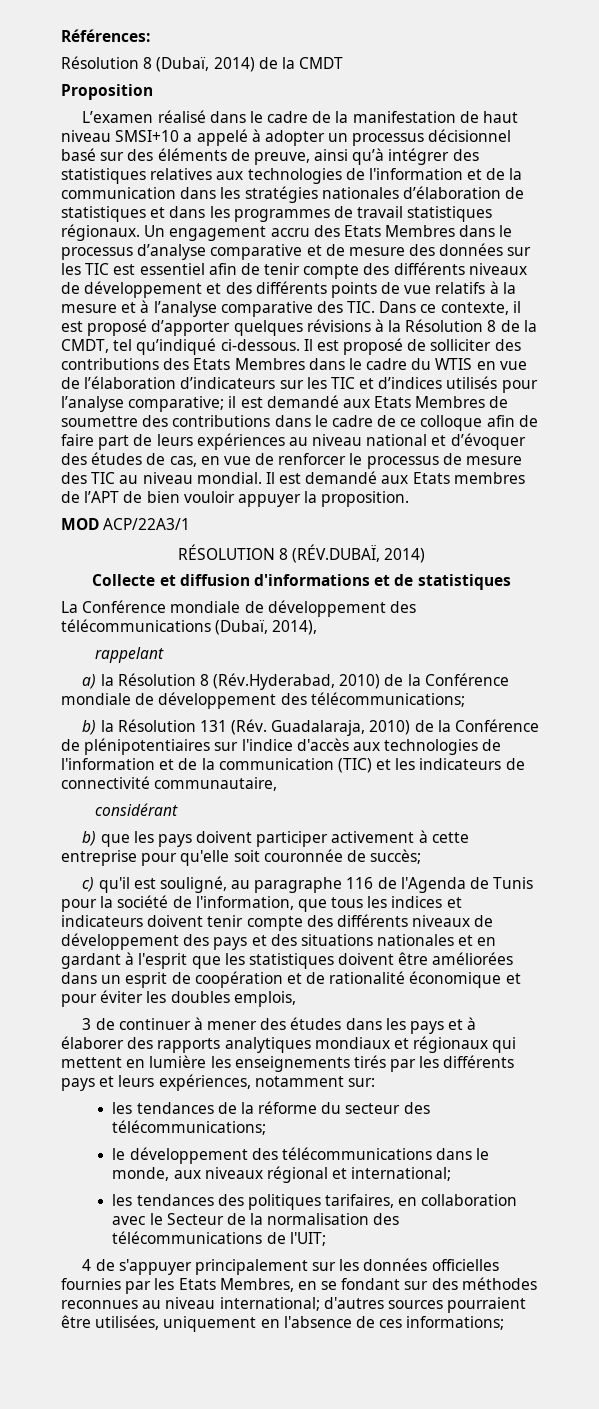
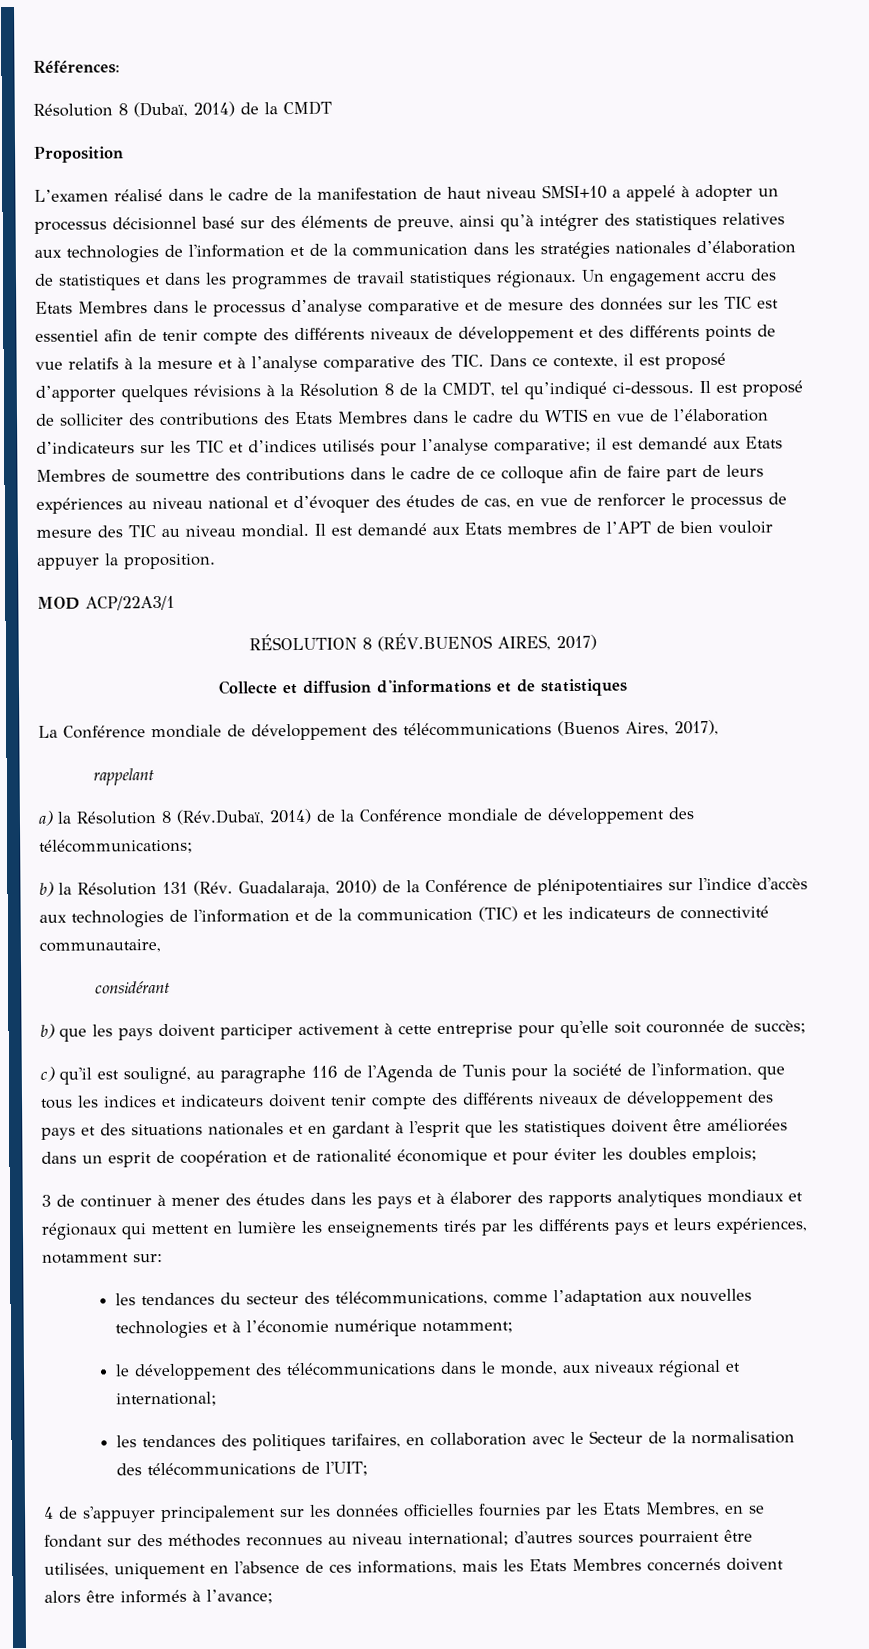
- RÉSOLUTION 8 (RÉV.DUBAÏ, 2014)
+ RÉSOLUTION 8 (RÉV.BUENOS AIRES, 2017)
- La Conférence mondiale de développement des télécommunications (Dubaï, 2014),
+ La Conférence mondiale de développement des télécommunications (Buenos Aires, 2017),
- a) la Résolution 8 (Rév.Hyderabad, 2010) de la Conférence mondiale de développement des télécommunications;
+ a) la Résolution 8 (Rév.Dubaï, 2014) de la Conférence mondiale de développement des télécommunications;
- c) qu'il est souligné, au paragraphe 116 de l'Agenda de Tunis pour la société de l'information, que tous les indices et indicateurs doivent tenir compte des différents niveaux de développement des pays et des situations nationales et en gardant à l'esprit que les statistiques doivent être améliorées dans un esprit de coopération et de rationalité économique et pour éviter les doubles emplois,
+ c) qu'il est souligné, au paragraphe 116 de l'Agenda de Tunis pour la société de l'information, que tous les indices et indicateurs doivent tenir compte des différents niveaux de développement des pays et des situations nationales et en gardant à l'esprit que les statistiques doivent être améliorées dans un esprit de coopération et de rationalité économique et pour éviter les doubles emplois;
- les tendances de la réforme du secteur des télécommunications;
+ les tendances du secteur des télécommunications, comme l’adaptation aux nouvelles technologies et à l’économie numérique notamment;
- 4 de s'appuyer principalement sur les données officielles fournies par les Etats Membres, en se fondant sur des méthodes reconnues au niveau international; d'autres sources pourraient être utilisées, uniquement en l'absence de ces informations;
+ 4 de s'appuyer principalement sur les données officielles fournies par les Etats Membres, en se fondant sur des méthodes reconnues au niveau international; d'autres sources pourraient être utilisées, uniquement en l'absence de ces informations, mais les Etats Membres concernés doivent alors être informés à l’avance;

